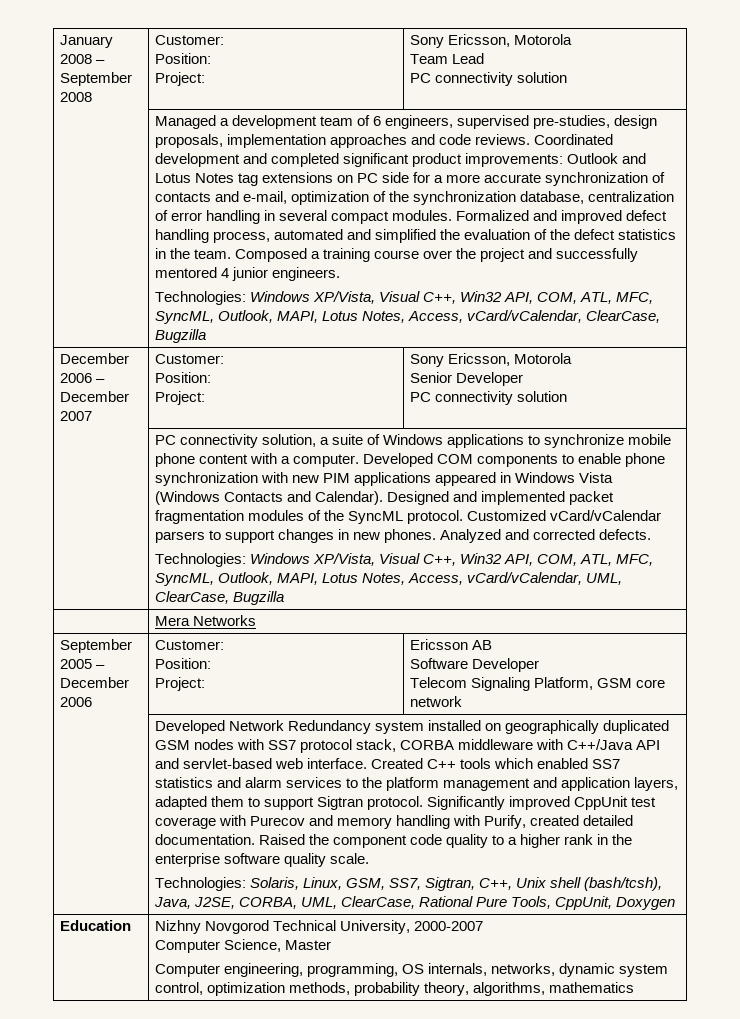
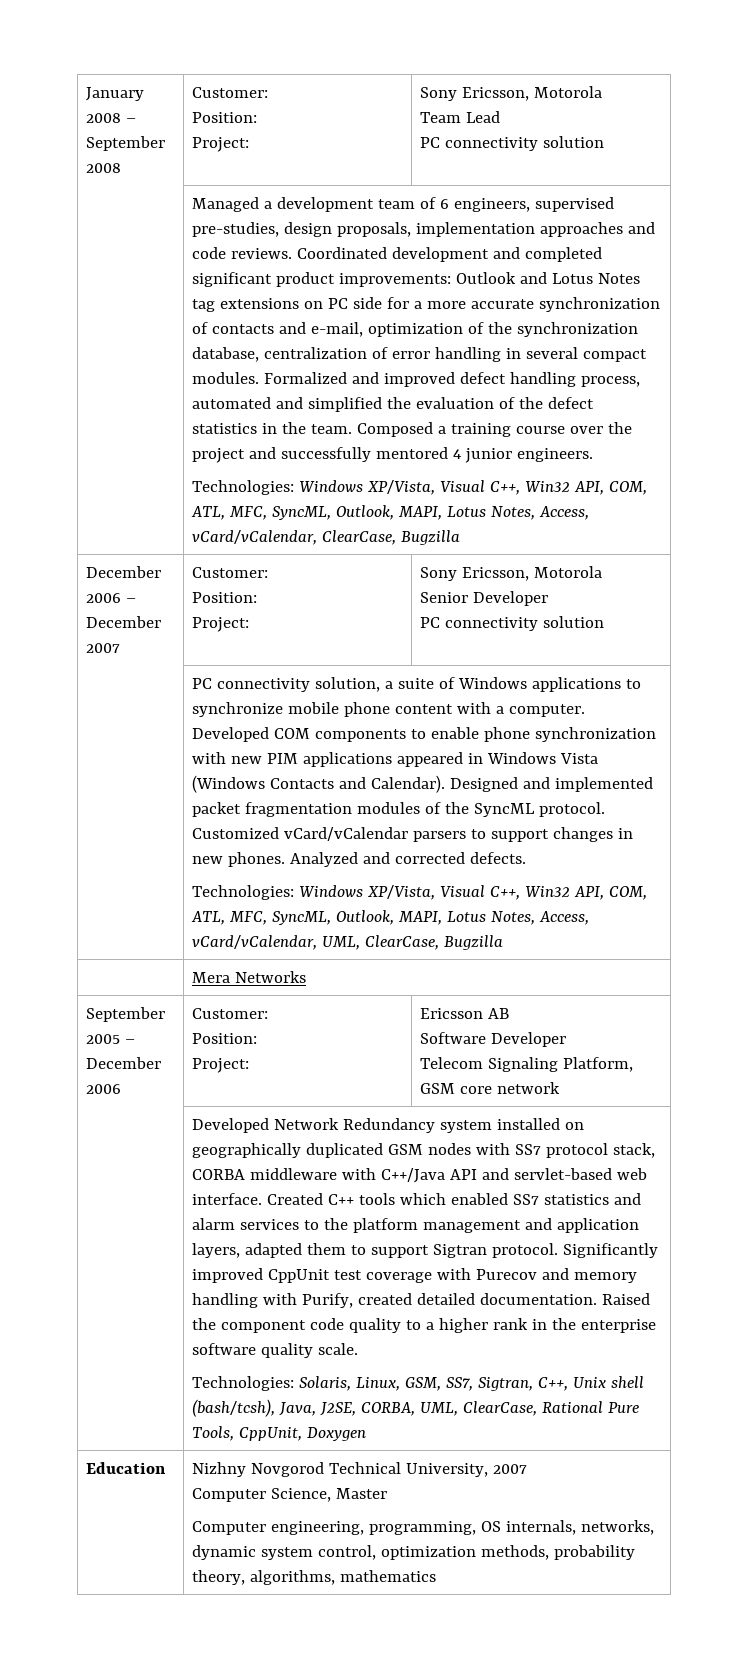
- Education | Nizhny Novgorod Technical University, 2000-2007
+ Education | Nizhny Novgorod Technical University, 2007

